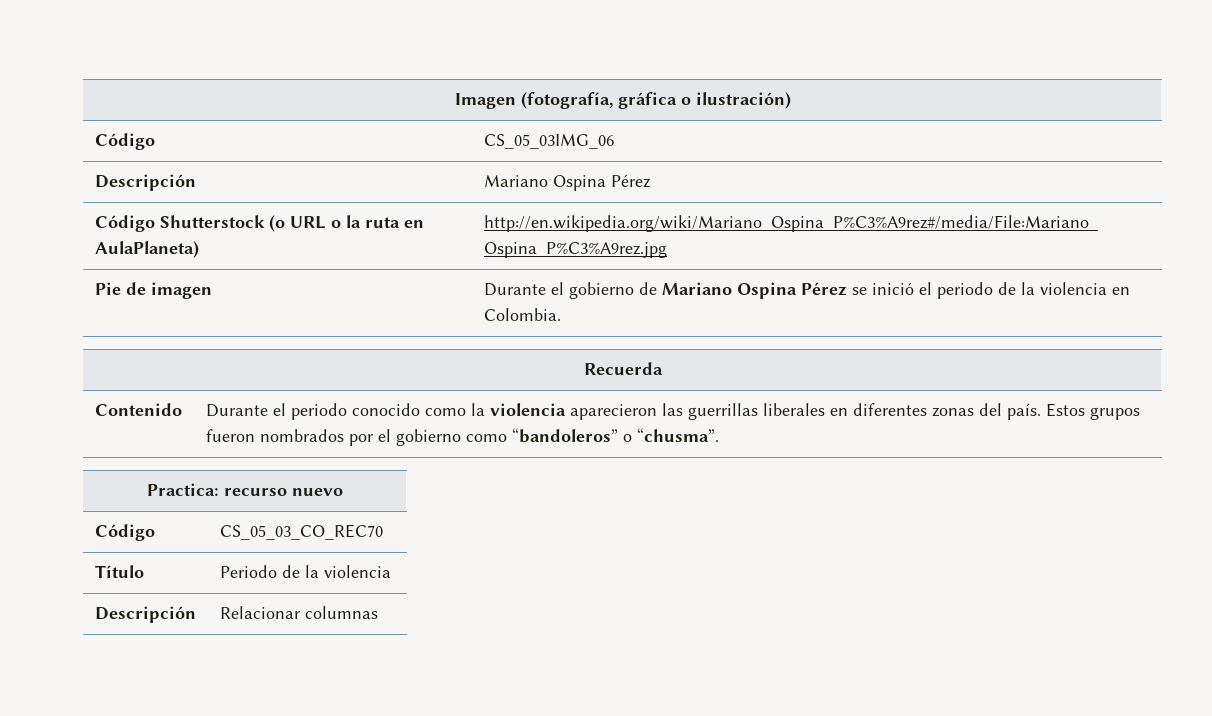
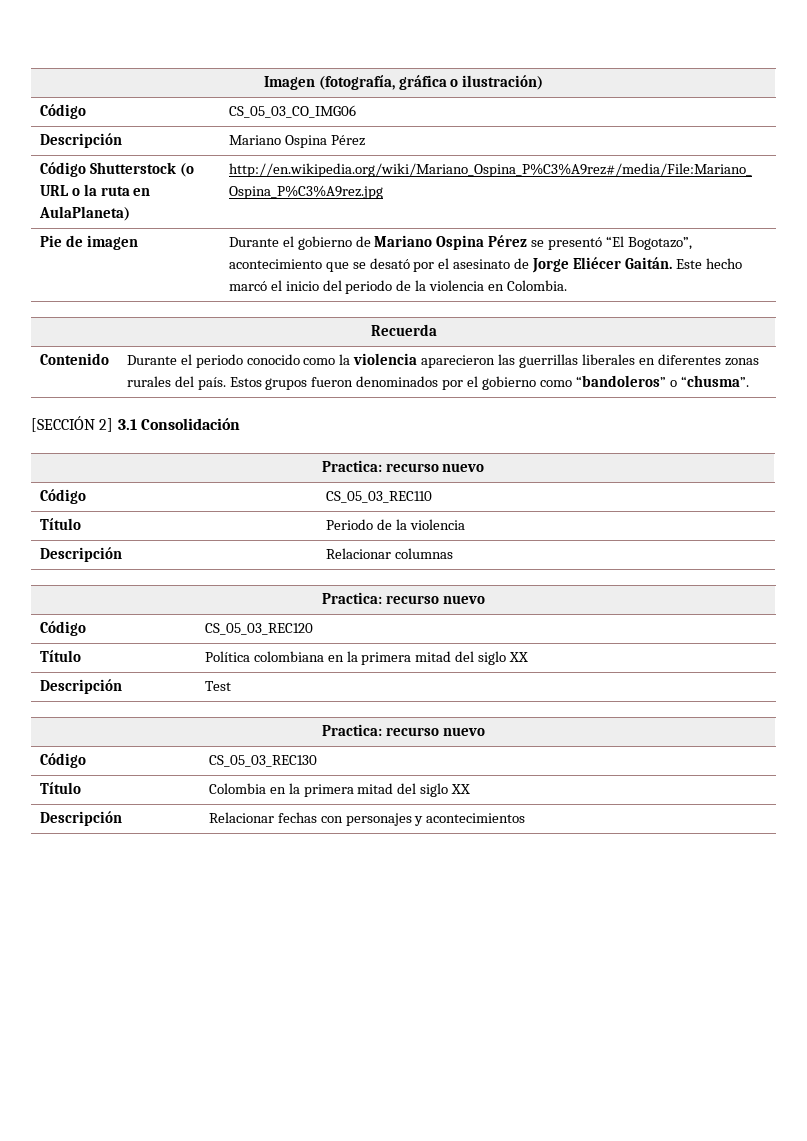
- Código | CS_05_03IMG_06
+ Código | CS_05_03_CO_IMG06
- Pie de imagen | Durante el gobierno de Mariano Ospina Pérez se inició el periodo de la violencia en Colombia.
+ Pie de imagen | Durante el gobierno de Mariano Ospina Pérez se presentó “El Bogotazo”, acontecimiento que se desató por el asesinato de Jorge Eliécer Gaitán. Este hecho marcó el inicio del periodo de la violencia en Colombia.
- Contenido | Durante el periodo conocido como la violencia aparecieron las guerrillas liberales en diferentes zonas del país. Estos grupos fueron nombrados por el gobierno como “bandoleros” o “chusma”.
+ Contenido | Durante el periodo conocido como la violencia aparecieron las guerrillas liberales en diferentes zonas rurales del país. Estos grupos fueron denominados por el gobierno como “bandoleros” o “chusma”.
+ [SECCIÓN 2] 3.1 Consolidación
  Practica: recurso nuevo
- Código | CS_05_03_CO_REC70
+ Código | CS_05_03_REC110
  Descripción | Relacionar columnas
+ Practica: recurso nuevo
+ Código | CS_05_03_REC120
+ Título | Política colombiana en la primera mitad del siglo XX
+ Descripción | Test
+ Practica: recurso nuevo
+ Código | CS_05_03_REC130
+ Título | Colombia en la primera mitad del siglo XX
+ Descripción | Relacionar fechas con personajes y acontecimientos

